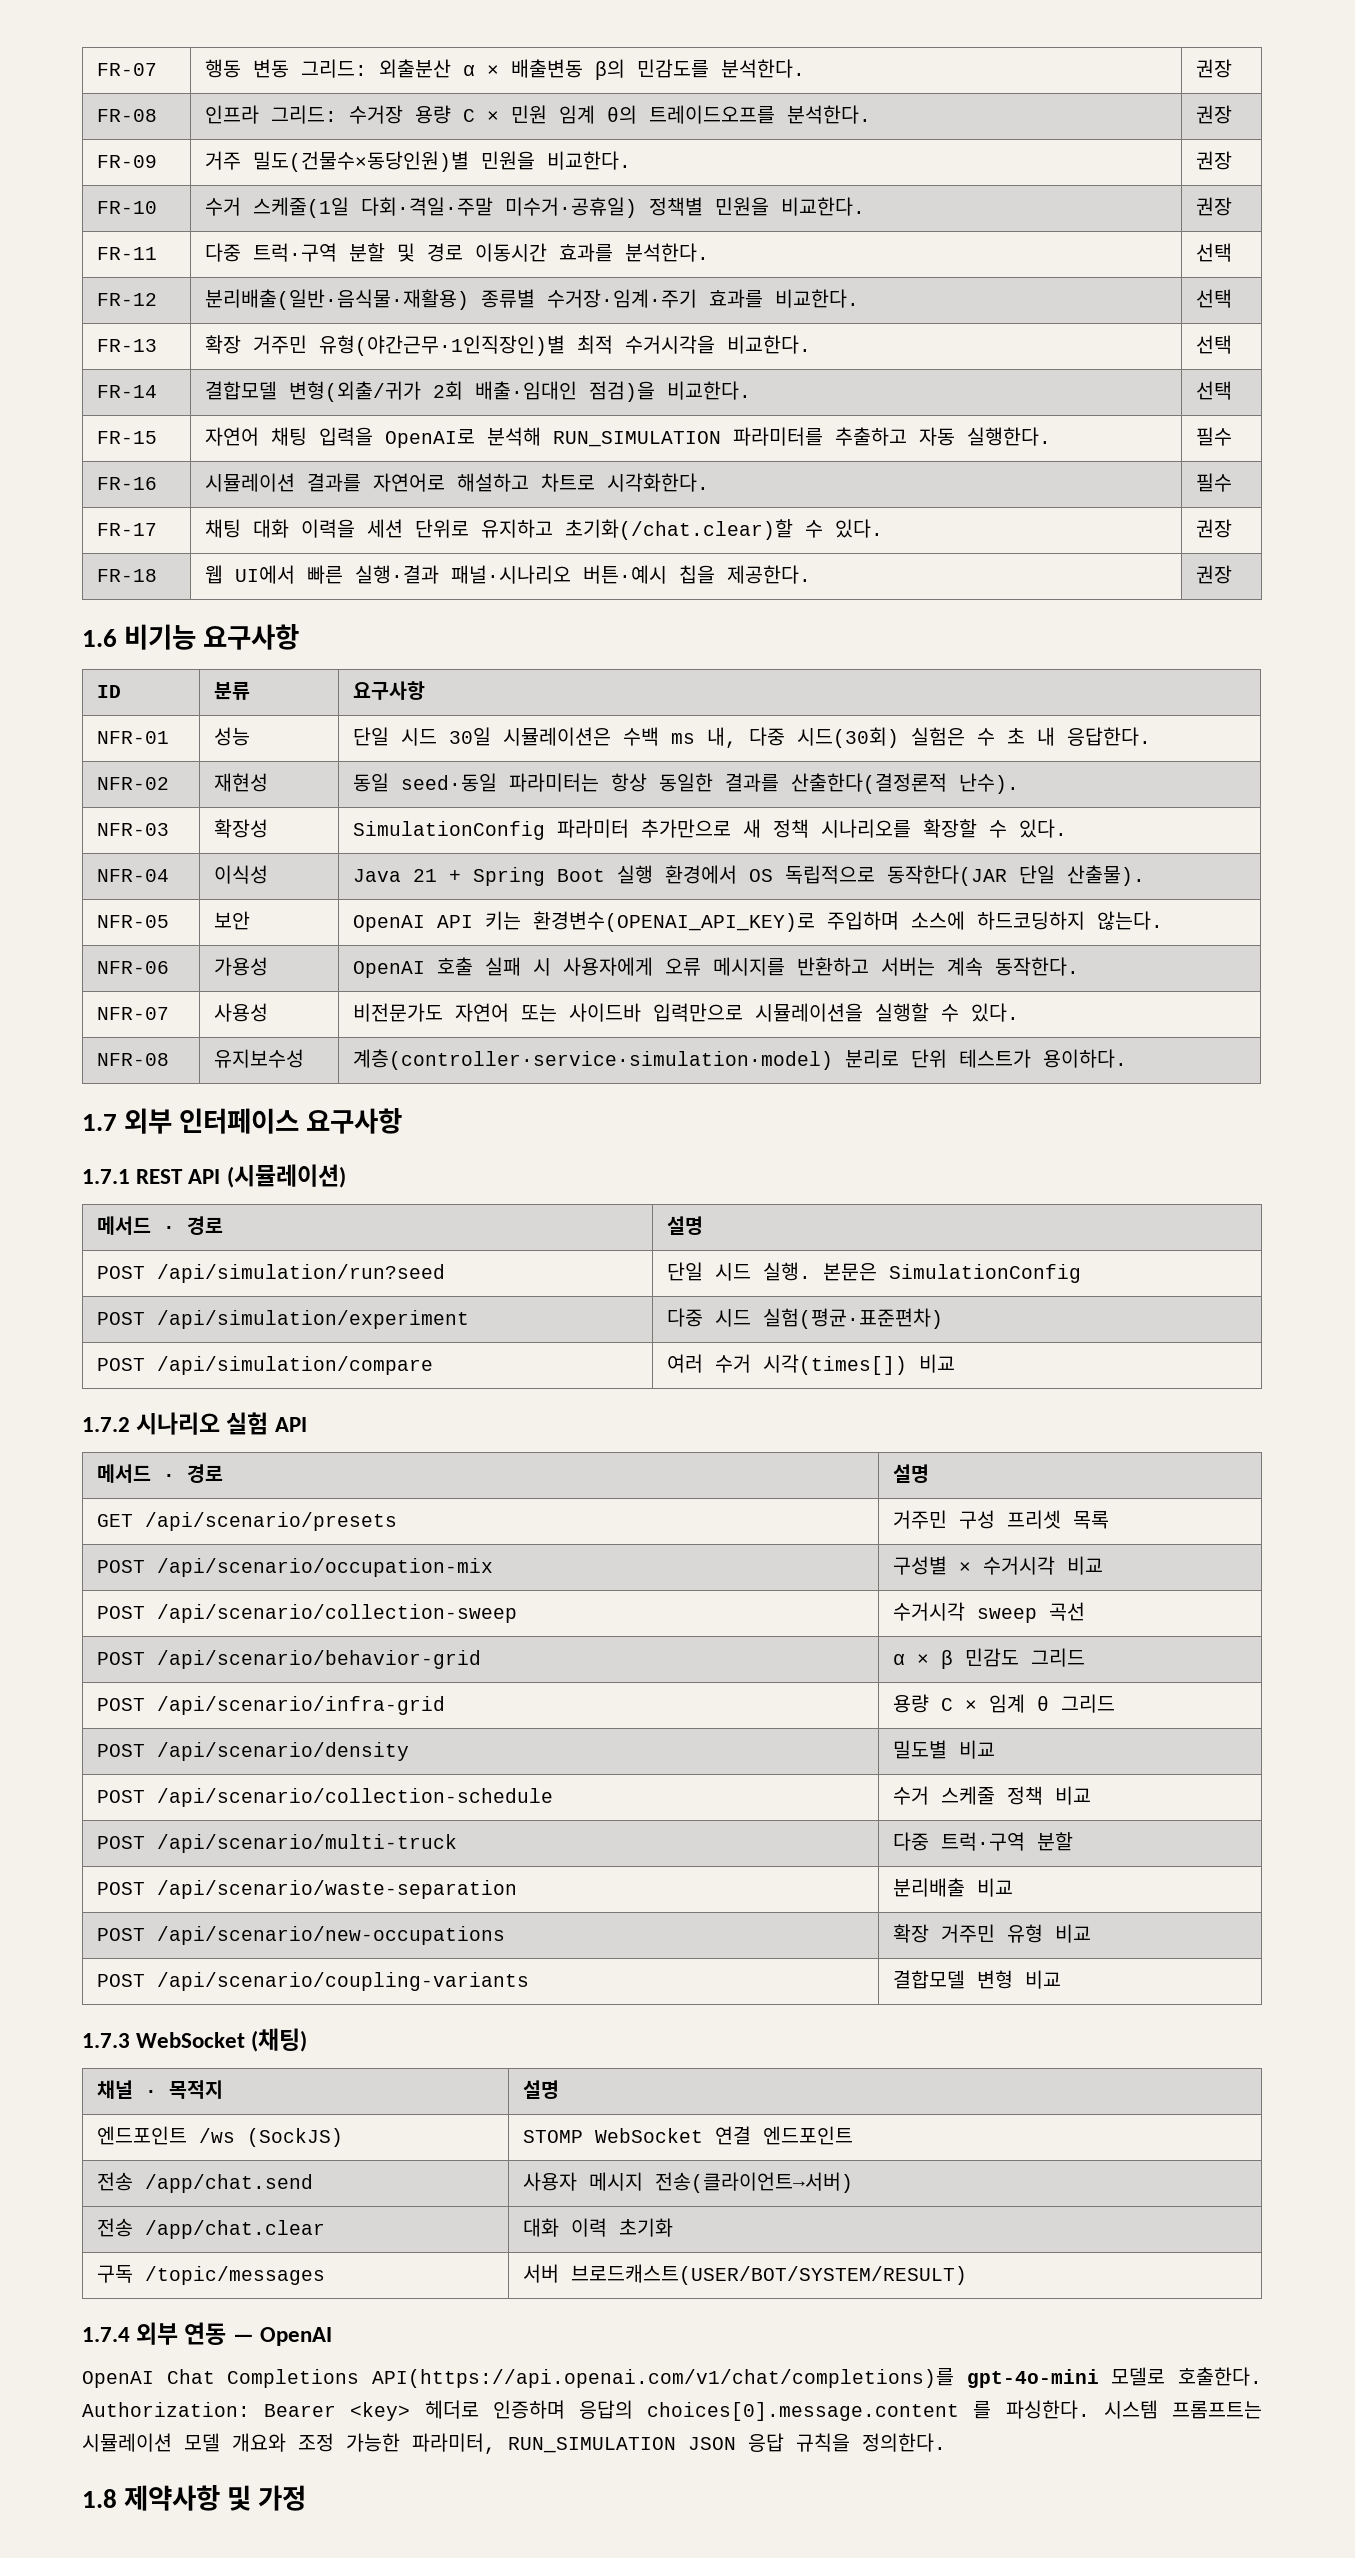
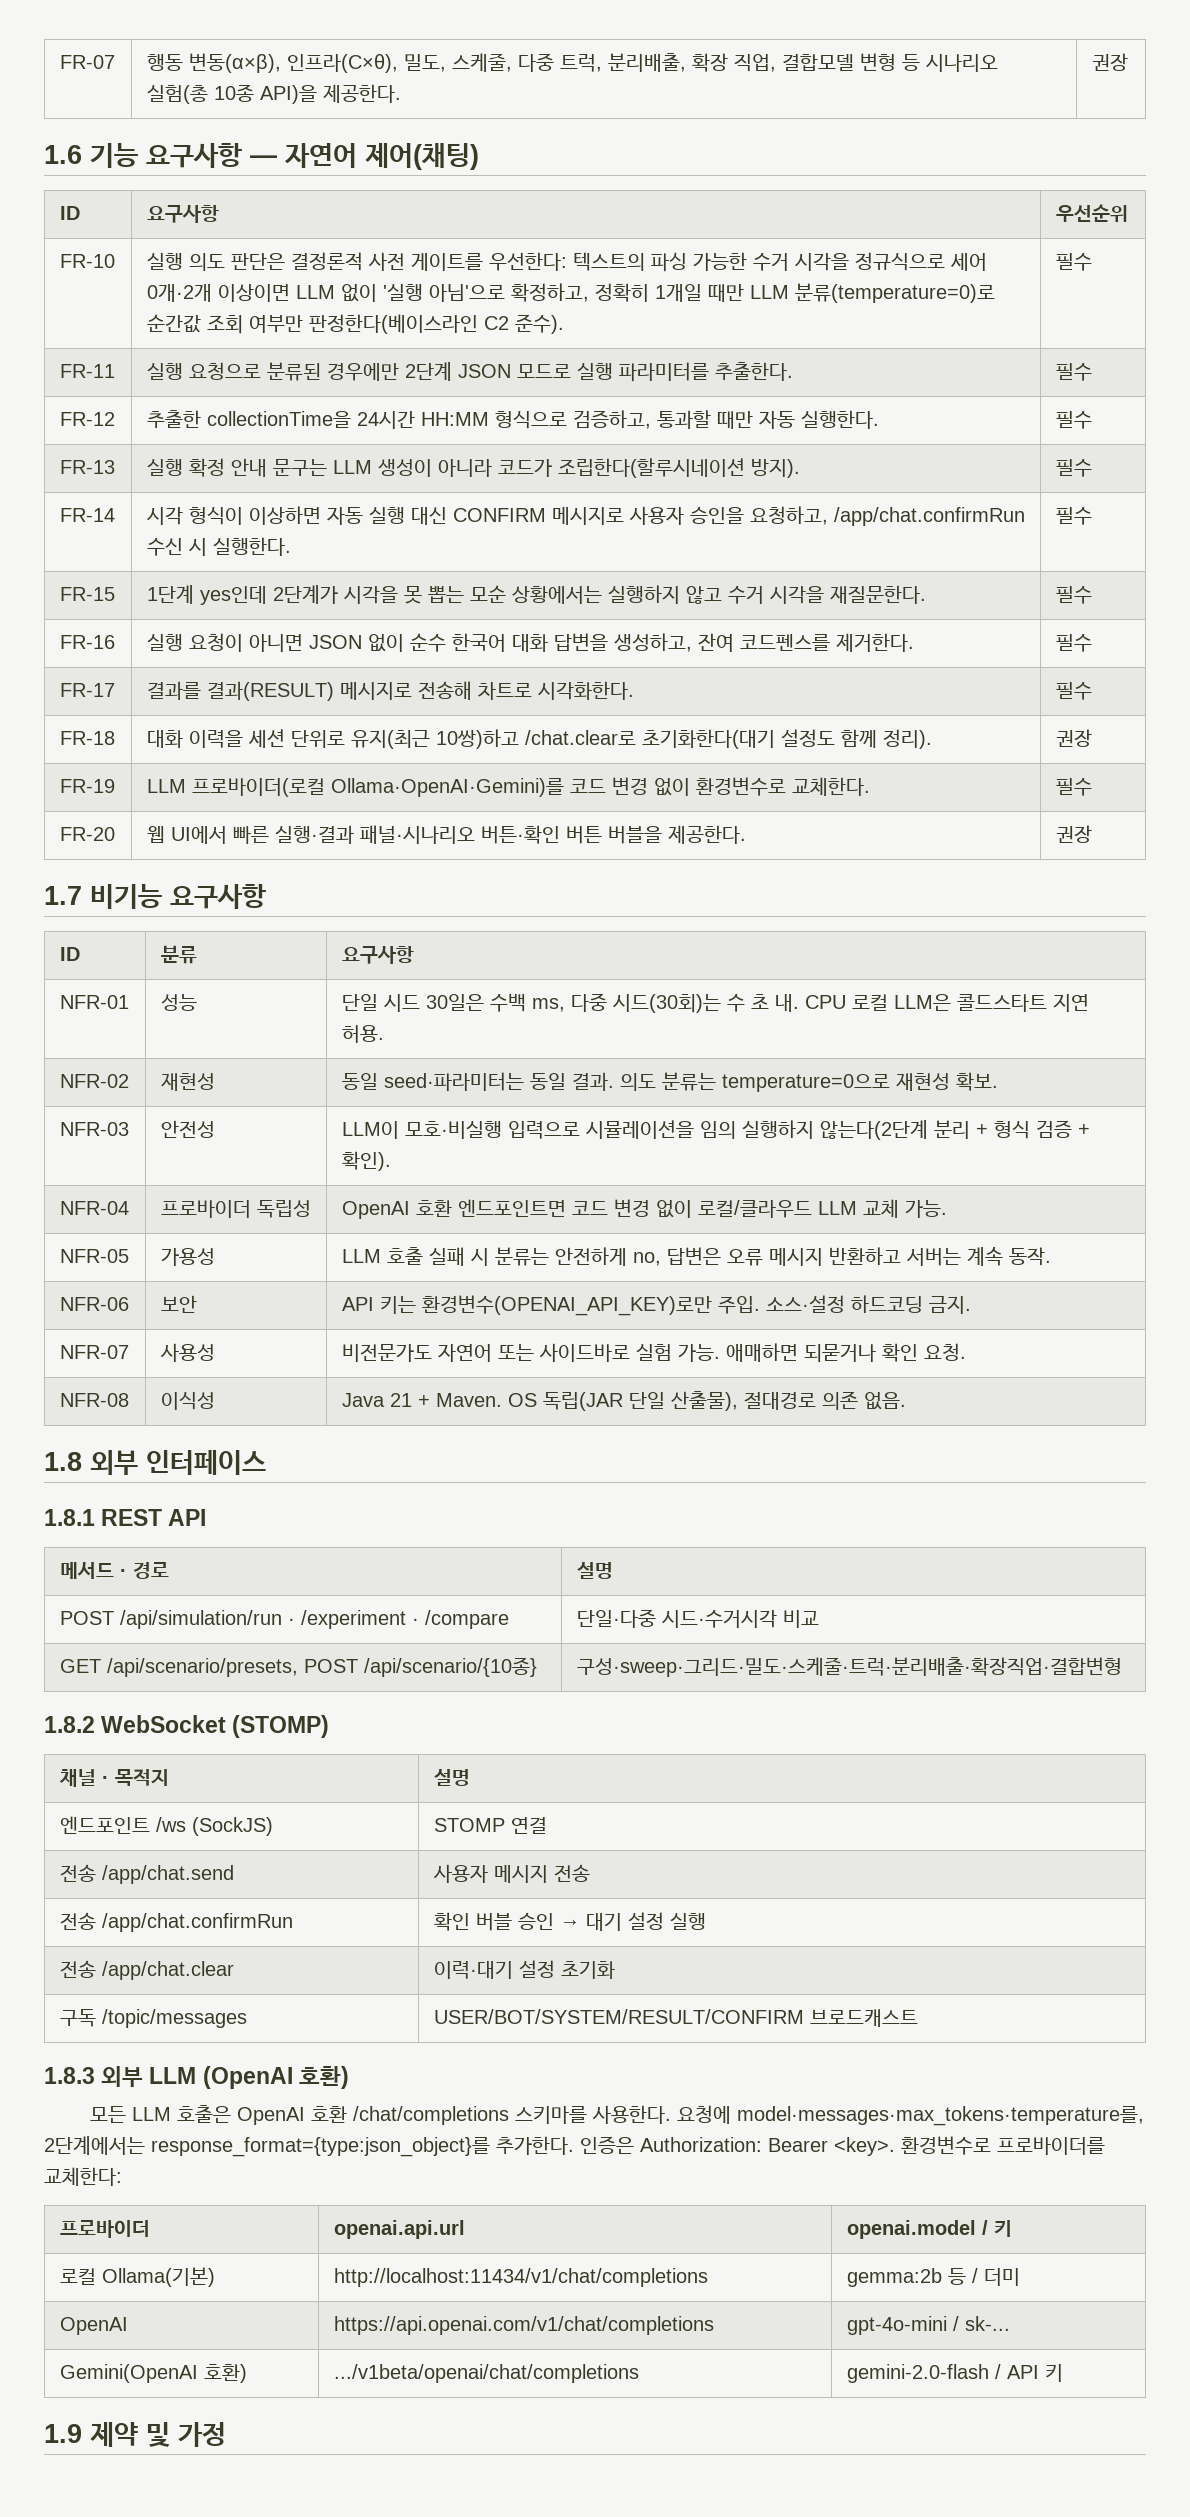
- FR-07 | 행동 변동 그리드: 외출분산 α × 배출변동 β의 민감도를 분석한다. | 권장
- FR-08 | 인프라 그리드: 수거장 용량 C × 민원 임계 θ의 트레이드오프를 분석한다. | 권장
- FR-09 | 거주 밀도(건물수×동당인원)별 민원을 비교한다. | 권장
- FR-10 | 수거 스케줄(1일 다회·격일·주말 미수거·공휴일) 정책별 민원을 비교한다. | 권장
- FR-11 | 다중 트럭·구역 분할 및 경로 이동시간 효과를 분석한다. | 선택
- FR-12 | 분리배출(일반·음식물·재활용) 종류별 수거장·임계·주기 효과를 비교한다. | 선택
- FR-13 | 확장 거주민 유형(야간근무·1인직장인)별 최적 수거시각을 비교한다. | 선택
- FR-14 | 결합모델 변형(외출/귀가 2회 배출·임대인 점검)을 비교한다. | 선택
- FR-15 | 자연어 채팅 입력을 OpenAI로 분석해 RUN_SIMULATION 파라미터를 추출하고 자동 실행한다. | 필수
- FR-16 | 시뮬레이션 결과를 자연어로 해설하고 차트로 시각화한다. | 필수
+ FR-07 | 행동 변동(α×β), 인프라(C×θ), 밀도, 스케줄, 다중 트럭, 분리배출, 확장 직업, 결합모델 변형 등 시나리오 실험(총 10종 API)을 제공한다. | 권장
+ 1.6 기능 요구사항 — 자연어 제어(채팅)
+ ID | 요구사항 | 우선순위
+ FR-10 | 실행 의도 판단은 결정론적 사전 게이트를 우선한다: 텍스트의 파싱 가능한 수거 시각을 정규식으로 세어 0개·2개 이상이면 LLM 없이 '실행 아님'으로 확정하고, 정확히 1개일 때만 LLM 분류(temperature=0)로 순간값 조회 여부만 판정한다(베이스라인 C2 준수). | 필수
+ FR-11 | 실행 요청으로 분류된 경우에만 2단계 JSON 모드로 실행 파라미터를 추출한다. | 필수
+ FR-12 | 추출한 collectionTime을 24시간 HH:MM 형식으로 검증하고, 통과할 때만 자동 실행한다. | 필수
+ FR-13 | 실행 확정 안내 문구는 LLM 생성이 아니라 코드가 조립한다(할루시네이션 방지). | 필수
+ FR-14 | 시각 형식이 이상하면 자동 실행 대신 CONFIRM 메시지로 사용자 승인을 요청하고, /app/chat.confirmRun 수신 시 실행한다. | 필수
+ FR-15 | 1단계 yes인데 2단계가 시각을 못 뽑는 모순 상황에서는 실행하지 않고 수거 시각을 재질문한다. | 필수
+ FR-16 | 실행 요청이 아니면 JSON 없이 순수 한국어 대화 답변을 생성하고, 잔여 코드펜스를 제거한다. | 필수
+ FR-17 | 결과를 결과(RESULT) 메시지로 전송해 차트로 시각화한다. | 필수
- FR-17 | 채팅 대화 이력을 세션 단위로 유지하고 초기화(/chat.clear)할 수 있다. | 권장
- FR-18 | 웹 UI에서 빠른 실행·결과 패널·시나리오 버튼·예시 칩을 제공한다. | 권장
- 1.6 비기능 요구사항
+ FR-18 | 대화 이력을 세션 단위로 유지(최근 10쌍)하고 /chat.clear로 초기화한다(대기 설정도 함께 정리). | 권장
+ FR-19 | LLM 프로바이더(로컬 Ollama·OpenAI·Gemini)를 코드 변경 없이 환경변수로 교체한다. | 필수
+ FR-20 | 웹 UI에서 빠른 실행·결과 패널·시나리오 버튼·확인 버튼 버블을 제공한다. | 권장
+ 1.7 비기능 요구사항
- NFR-01 | 성능 | 단일 시드 30일 시뮬레이션은 수백 ms 내, 다중 시드(30회) 실험은 수 초 내 응답한다.
- NFR-02 | 재현성 | 동일 seed·동일 파라미터는 항상 동일한 결과를 산출한다(결정론적 난수).
- NFR-03 | 확장성 | SimulationConfig 파라미터 추가만으로 새 정책 시나리오를 확장할 수 있다.
- NFR-04 | 이식성 | Java 21 + Spring Boot 실행 환경에서 OS 독립적으로 동작한다(JAR 단일 산출물).
- NFR-05 | 보안 | OpenAI API 키는 환경변수(OPENAI_API_KEY)로 주입하며 소스에 하드코딩하지 않는다.
- NFR-06 | 가용성 | OpenAI 호출 실패 시 사용자에게 오류 메시지를 반환하고 서버는 계속 동작한다.
+ NFR-01 | 성능 | 단일 시드 30일은 수백 ms, 다중 시드(30회)는 수 초 내. CPU 로컬 LLM은 콜드스타트 지연 허용.
+ NFR-02 | 재현성 | 동일 seed·파라미터는 동일 결과. 의도 분류는 temperature=0으로 재현성 확보.
+ NFR-03 | 안전성 | LLM이 모호·비실행 입력으로 시뮬레이션을 임의 실행하지 않는다(2단계 분리 + 형식 검증 + 확인).
+ NFR-04 | 프로바이더 독립성 | OpenAI 호환 엔드포인트면 코드 변경 없이 로컬/클라우드 LLM 교체 가능.
+ NFR-05 | 가용성 | LLM 호출 실패 시 분류는 안전하게 no, 답변은 오류 메시지 반환하고 서버는 계속 동작.
+ NFR-06 | 보안 | API 키는 환경변수(OPENAI_API_KEY)로만 주입. 소스·설정 하드코딩 금지.
- NFR-07 | 사용성 | 비전문가도 자연어 또는 사이드바 입력만으로 시뮬레이션을 실행할 수 있다.
- NFR-08 | 유지보수성 | 계층(controller·service·simulation·model) 분리로 단위 테스트가 용이하다.
- 1.7 외부 인터페이스 요구사항
- 1.7.1 REST API (시뮬레이션)
+ NFR-07 | 사용성 | 비전문가도 자연어 또는 사이드바로 실험 가능. 애매하면 되묻거나 확인 요청.
+ NFR-08 | 이식성 | Java 21 + Maven. OS 독립(JAR 단일 산출물), 절대경로 의존 없음.
+ 1.8 외부 인터페이스
+ 1.8.1 REST API
- POST /api/simulation/run?seed | 단일 시드 실행. 본문은 SimulationConfig
- POST /api/simulation/experiment | 다중 시드 실험(평균·표준편차)
- POST /api/simulation/compare | 여러 수거 시각(times[]) 비교
- 1.7.2 시나리오 실험 API
- 메서드 · 경로 | 설명
- GET /api/scenario/presets | 거주민 구성 프리셋 목록
- POST /api/scenario/occupation-mix | 구성별 × 수거시각 비교
- POST /api/scenario/collection-sweep | 수거시각 sweep 곡선
- POST /api/scenario/behavior-grid | α × β 민감도 그리드
- POST /api/scenario/infra-grid | 용량 C × 임계 θ 그리드
- POST /api/scenario/density | 밀도별 비교
- POST /api/scenario/collection-schedule | 수거 스케줄 정책 비교
- POST /api/scenario/multi-truck | 다중 트럭·구역 분할
- POST /api/scenario/waste-separation | 분리배출 비교
- POST /api/scenario/new-occupations | 확장 거주민 유형 비교
- POST /api/scenario/coupling-variants | 결합모델 변형 비교
- 1.7.3 WebSocket (채팅)
+ POST /api/simulation/run · /experiment · /compare | 단일·다중 시드·수거시각 비교
+ GET /api/scenario/presets, POST /api/scenario/{10종} | 구성·sweep·그리드·밀도·스케줄·트럭·분리배출·확장직업·결합변형
+ 1.8.2 WebSocket (STOMP)
- 엔드포인트 /ws (SockJS) | STOMP WebSocket 연결 엔드포인트
+ 엔드포인트 /ws (SockJS) | STOMP 연결
- 전송 /app/chat.send | 사용자 메시지 전송(클라이언트→서버)
+ 전송 /app/chat.send | 사용자 메시지 전송
+ 전송 /app/chat.confirmRun | 확인 버블 승인 → 대기 설정 실행
- 전송 /app/chat.clear | 대화 이력 초기화
+ 전송 /app/chat.clear | 이력·대기 설정 초기화
- 구독 /topic/messages | 서버 브로드캐스트(USER/BOT/SYSTEM/RESULT)
- 1.7.4 외부 연동 — OpenAI
- OpenAI Chat Completions API(https://api.openai.com/v1/chat/completions)를 gpt-4o-mini 모델로 호출한다. Authorization: Bearer <key> 헤더로 인증하며 응답의 choices[0].message.content 를 파싱한다. 시스템 프롬프트는 시뮬레이션 모델 개요와 조정 가능한 파라미터, RUN_SIMULATION JSON 응답 규칙을 정의한다.
- 1.8 제약사항 및 가정
+ 구독 /topic/messages | USER/BOT/SYSTEM/RESULT/CONFIRM 브로드캐스트
+ 1.8.3 외부 LLM (OpenAI 호환)
+ 모든 LLM 호출은 OpenAI 호환 /chat/completions 스키마를 사용한다. 요청에 model·messages·max_tokens·temperature를, 2단계에서는 response_format={type:json_object}를 추가한다. 인증은 Authorization: Bearer <key>. 환경변수로 프로바이더를 교체한다:
+ 프로바이더 | openai.api.url | openai.model / 키
+ 로컬 Ollama(기본) | http://localhost:11434/v1/chat/completions | gemma:2b 등 / 더미
+ OpenAI | https://api.openai.com/v1/chat/completions | gpt-4o-mini / sk-...
+ Gemini(OpenAI 호환) | .../v1beta/openai/chat/completions | gemini-2.0-flash / API 키
+ 1.9 제약 및 가정

